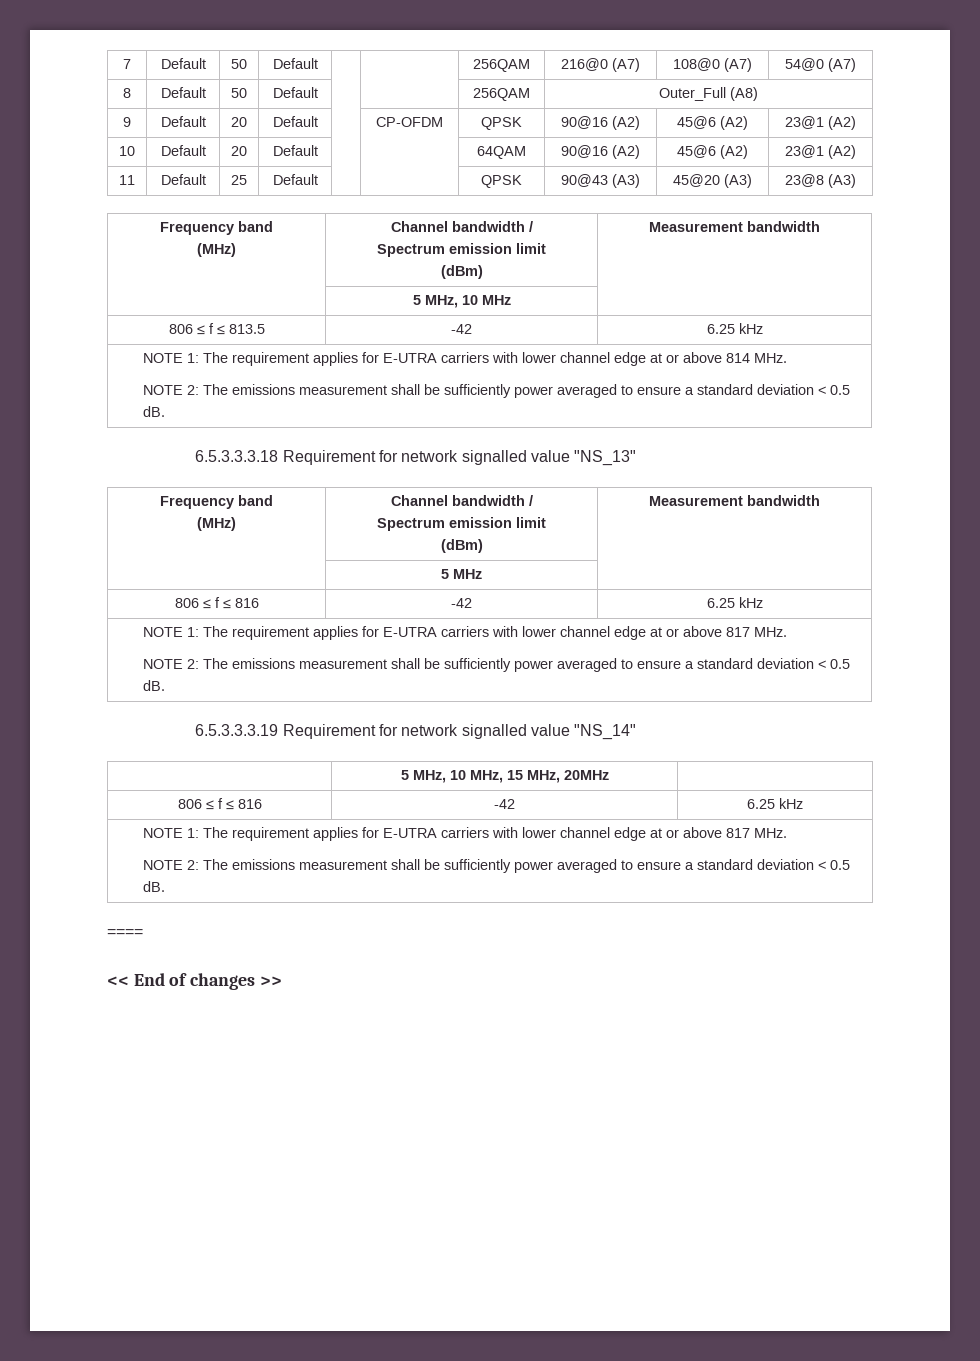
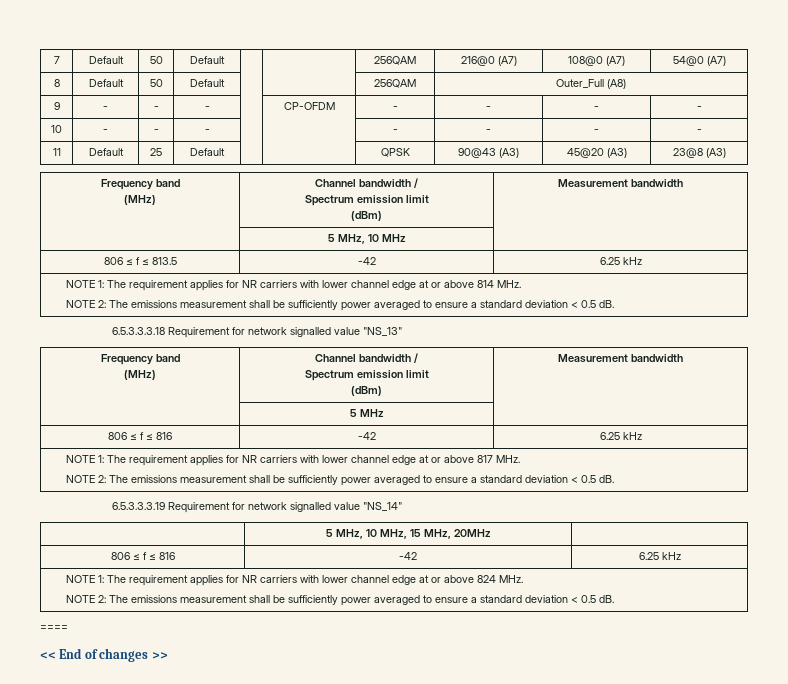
- 9 | Default | 20 | Default | | CP-OFDM | QPSK | 90@16 (A2) | 45@6 (A2) | 23@1 (A2)
- 10 | Default | 20 | Default | | | 64QAM | 90@16 (A2) | 45@6 (A2) | 23@1 (A2)
+ 9 | - | - | - | | CP-OFDM | - | - | - | -
+ 10 | - | - | - | | | - | - | - | -
- NOTE 1: The requirement applies for E-UTRA carriers with lower channel edge at or above 814 MHz.
+ NOTE 1: The requirement applies for NR carriers with lower channel edge at or above 814 MHz.
  | 5 MHz |
  806 ≤ f ≤ 816 | -42 | 6.25 kHz
- NOTE 1: The requirement applies for E-UTRA carriers with lower channel edge at or above 817 MHz.
+ NOTE 1: The requirement applies for NR carriers with lower channel edge at or above 817 MHz.
  | 5 MHz, 10 MHz, 15 MHz, 20MHz |
  806 ≤ f ≤ 816 | -42 | 6.25 kHz
- NOTE 1: The requirement applies for E-UTRA carriers with lower channel edge at or above 817 MHz.
+ NOTE 1: The requirement applies for NR carriers with lower channel edge at or above 824 MHz.

